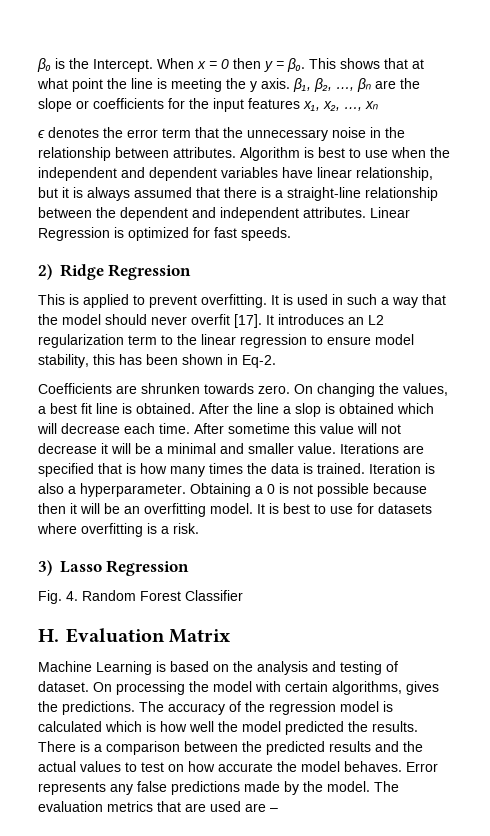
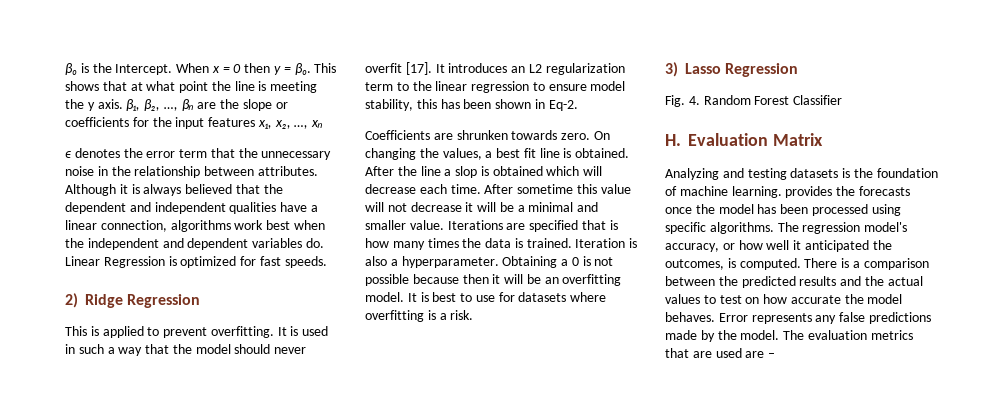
- Algorithm is best to use when the independent and dependent variables have linear relationship, but it is always assumed that there is a straight-line relationship between the dependent and independent attributes.
+ Although it is always believed that the dependent and independent qualities have a linear connection, algorithms work best when the independent and dependent variables do.
- Machine Learning is based on the analysis and testing of dataset. On processing the model with certain algorithms, gives the predictions. The accuracy of the regression model is calculated which is how well the model predicted the results.
+ Analyzing and testing datasets is the foundation of machine learning. provides the forecasts once the model has been processed using specific algorithms. The regression model's accuracy, or how well it anticipated the outcomes, is computed.

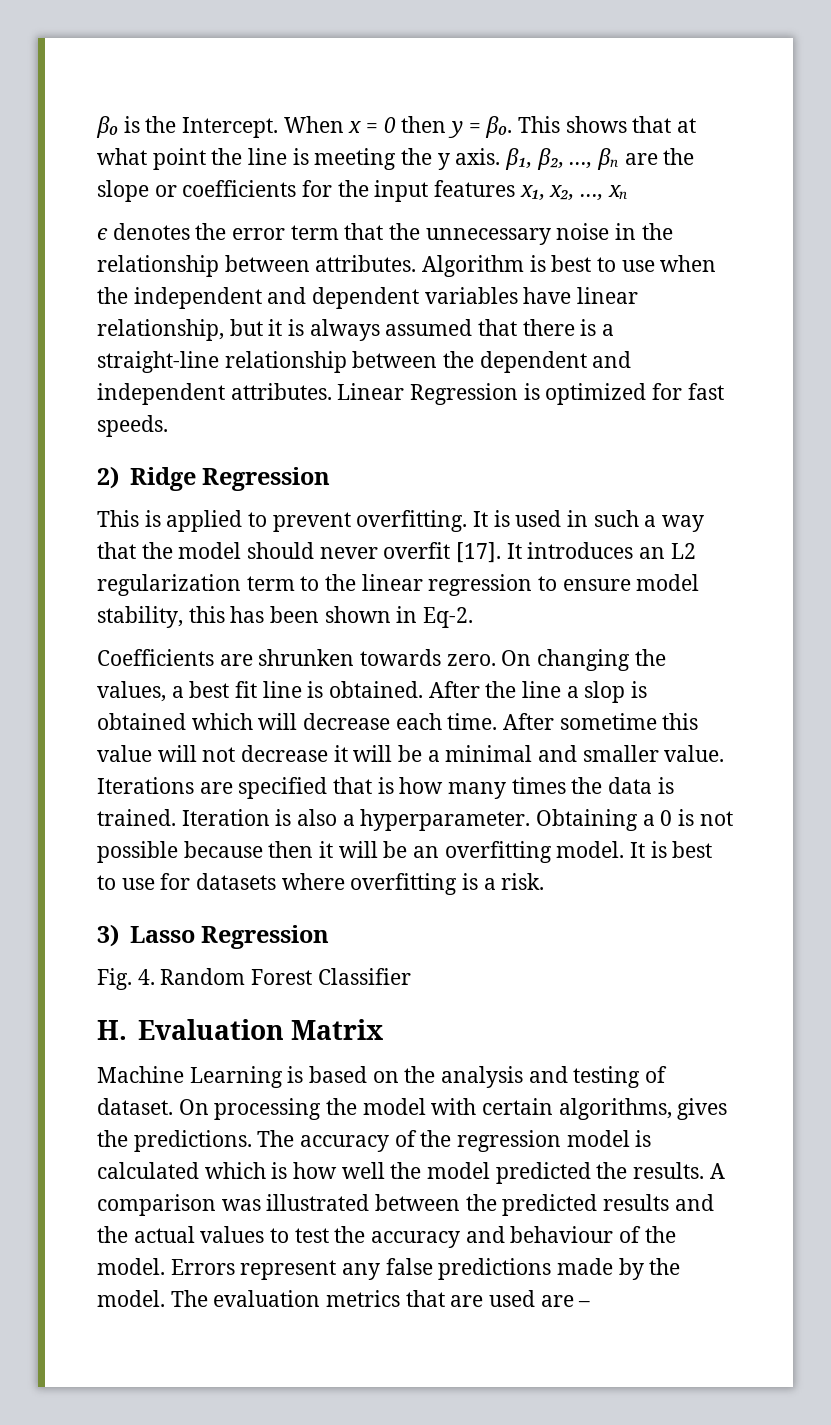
- Although it is always believed that the dependent and independent qualities have a linear connection, algorithms work best when the independent and dependent variables do.
+ Algorithm is best to use when the independent and dependent variables have linear relationship, but it is always assumed that there is a straight-line relationship between the dependent and independent attributes.
- Analyzing and testing datasets is the foundation of machine learning. provides the forecasts once the model has been processed using specific algorithms. The regression model's accuracy, or how well it anticipated the outcomes, is computed. There is a comparison between the predicted results and the actual values to test on how accurate the model behaves. Error represents any false predictions made by the model.
+ Machine Learning is based on the analysis and testing of dataset. On processing the model with certain algorithms, gives the predictions. The accuracy of the regression model is calculated which is how well the model predicted the results. A comparison was illustrated between the predicted results and the actual values to test the accuracy and behaviour of the model. Errors represent any false predictions made by the model.

